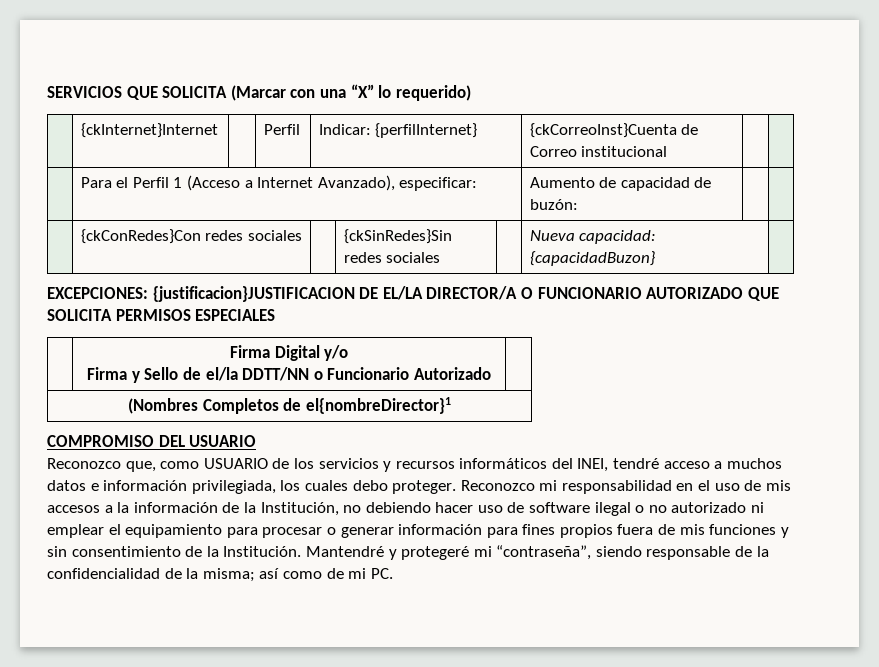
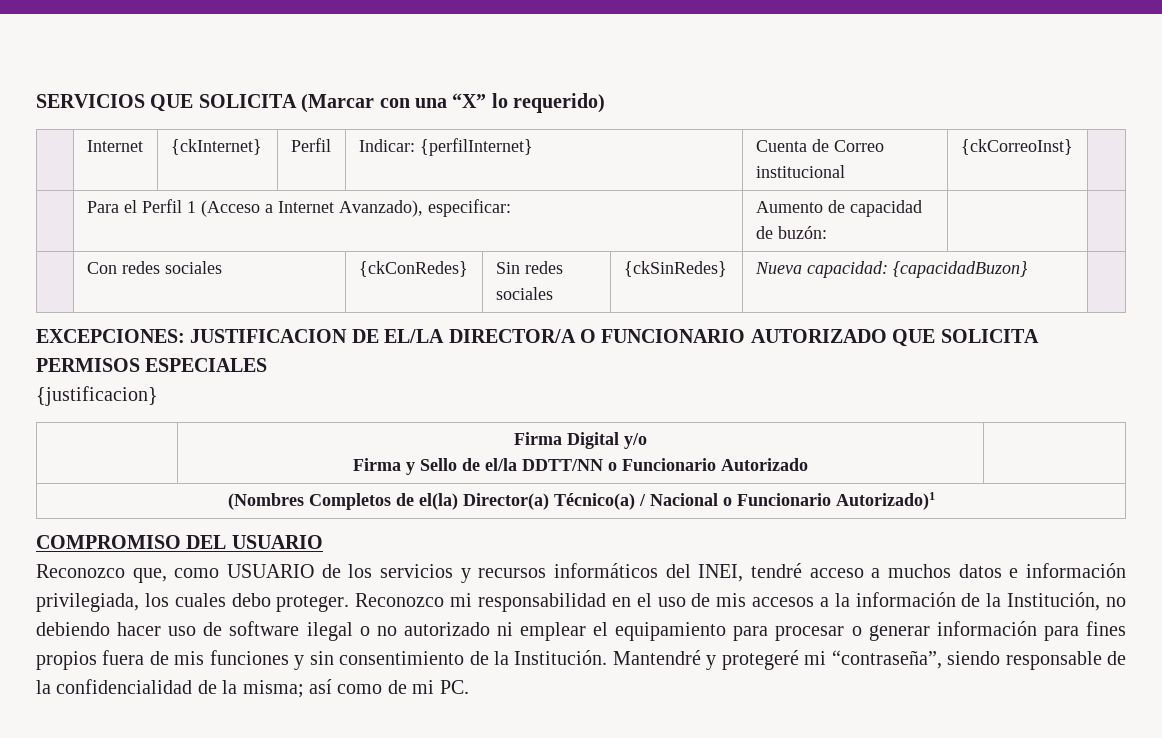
- | {ckInternet}Internet | | Perfil | Indicar: {perfilInternet} | {ckCorreoInst}Cuenta de Correo institucional | |
+ | Internet | {ckInternet} | Perfil | Indicar: {perfilInternet} | Cuenta de Correo institucional | {ckCorreoInst} |
- | {ckConRedes}Con redes sociales | | {ckSinRedes}Sin redes sociales | | Nueva capacidad: {capacidadBuzon} |
+ | Con redes sociales | {ckConRedes} | Sin redes sociales | {ckSinRedes} | Nueva capacidad: {capacidadBuzon} |
- EXCEPCIONES: {justificacion}JUSTIFICACION DE EL/LA DIRECTOR/A O FUNCIONARIO AUTORIZADO QUE SOLICITA PERMISOS ESPECIALES
+ EXCEPCIONES: JUSTIFICACION DE EL/LA DIRECTOR/A O FUNCIONARIO AUTORIZADO QUE SOLICITA PERMISOS ESPECIALES
+ {justificacion}
- (Nombres Completos de el{nombreDirector}1
+ (Nombres Completos de el(la) Director(a) Técnico(a) / Nacional o Funcionario Autorizado)1

